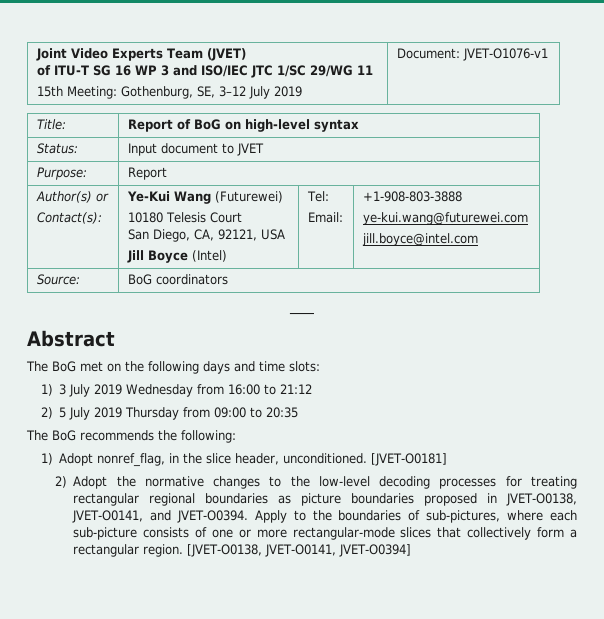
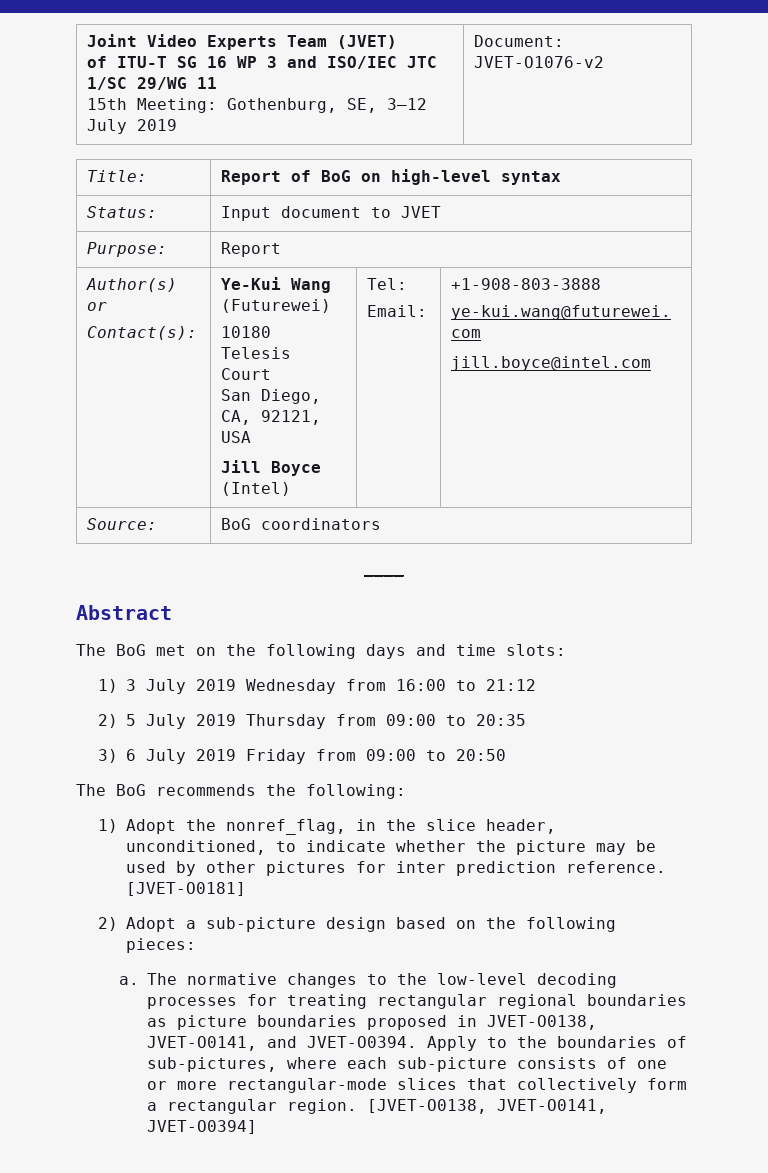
  Joint Video Experts Team (JVET)
  of ITU-T SG 16 WP 3 and ISO/IEC JTC 1/SC 29/WG 11
- 15th Meeting: Gothenburg, SE, 3–12 July 2019 | Document: JVET-O1076-v1
+ 15th Meeting: Gothenburg, SE, 3–12 July 2019 | Document: JVET-O1076-v2
+ 3) 6 July 2019 Friday from 09:00 to 20:50
- 1) Adopt nonref_flag, in the slice header, unconditioned. [JVET-O0181]
- 2) Adopt the normative changes to the low-level decoding processes for treating rectangular regional boundaries as picture boundaries proposed in JVET-O0138, JVET-O0141, and JVET-O0394.
+ 1) Adopt the nonref_flag, in the slice header, unconditioned, to indicate whether the picture may be used by other pictures for inter prediction reference. [JVET-O0181]
+ 2) Adopt a sub-picture design based on the following pieces:
+ a. The normative changes to the low-level decoding processes for treating rectangular regional boundaries as picture boundaries proposed in JVET-O0138, JVET-O0141, and JVET-O0394.

